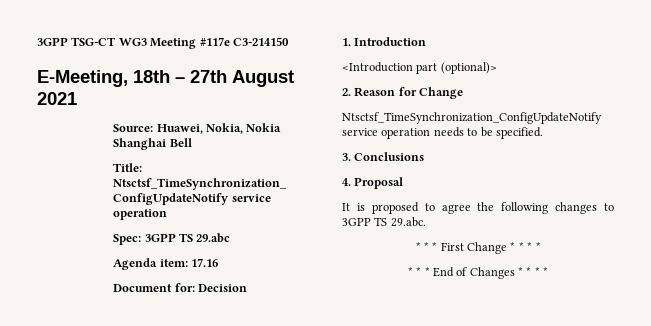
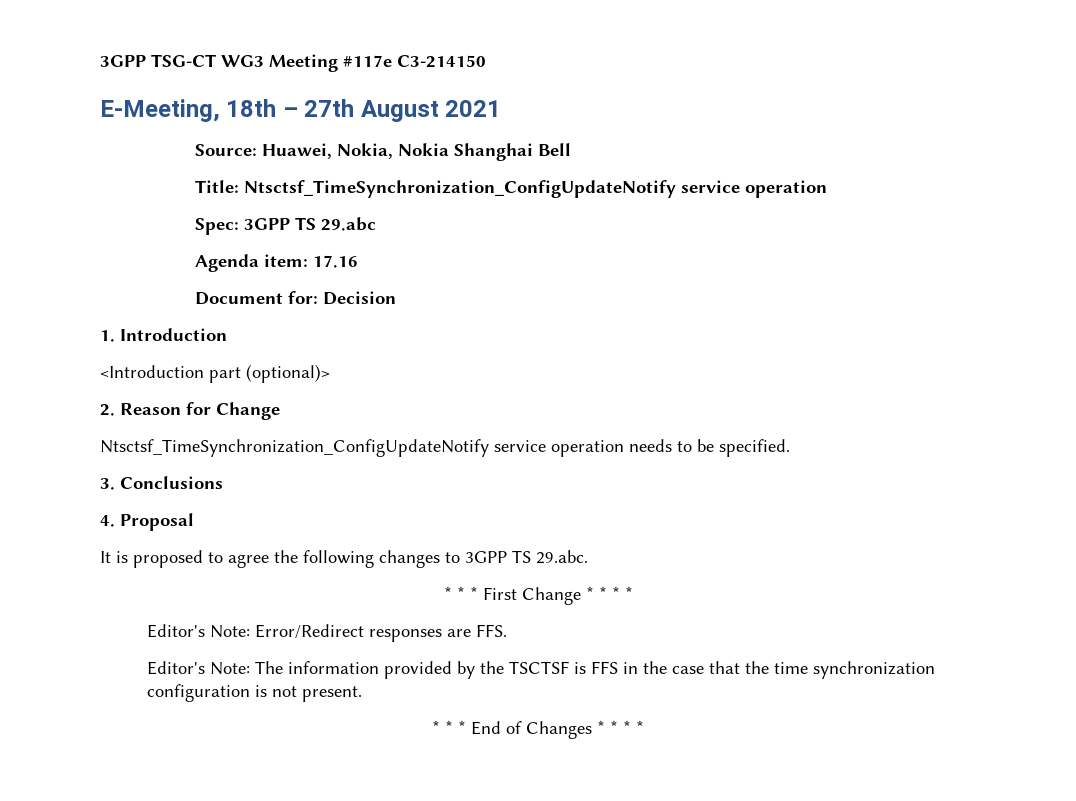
+ Editor's Note: Error/Redirect responses are FFS.
+ Editor's Note: The information provided by the TSCTSF is FFS in the case that the time synchronization configuration is not present.

